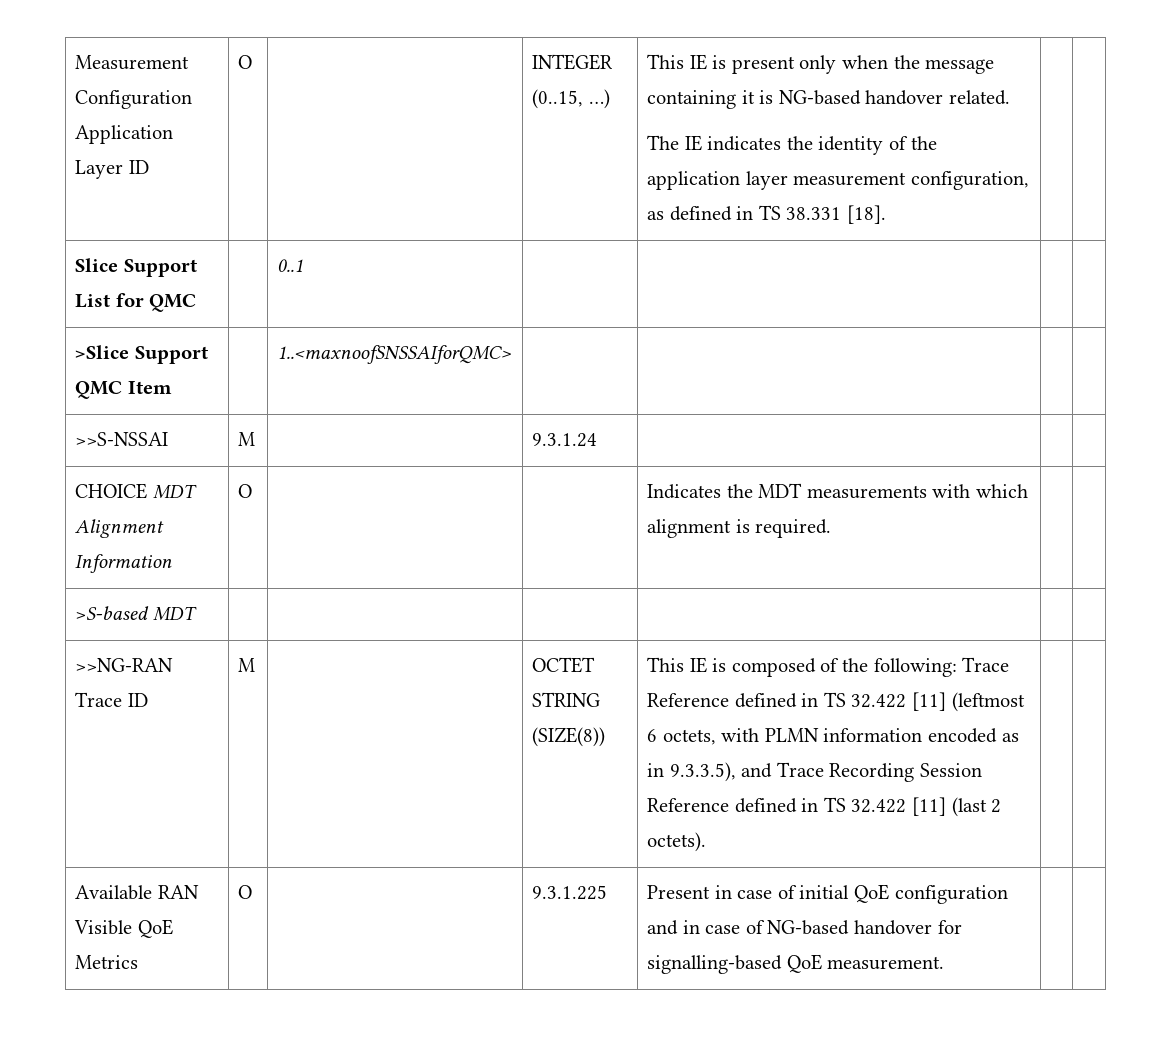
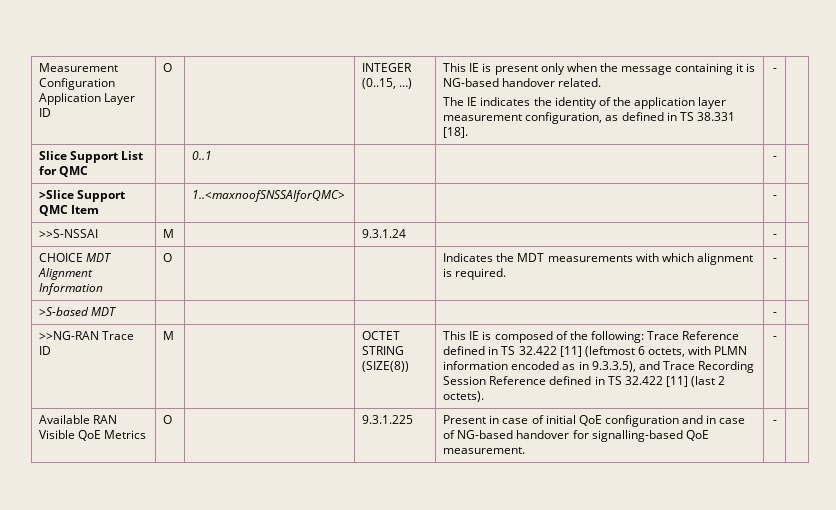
- The IE indicates the identity of the application layer measurement configuration, as defined in TS 38.331 [18].
+ The IE indicates the identity of the application layer measurement configuration, as defined in TS 38.331 [18]. | -
- Slice Support List for QMC | | 0..1 | | | |
+ Slice Support List for QMC | | 0..1 | | | - |
- >Slice Support QMC Item | | 1..<maxnoofSNSSAIforQMC> | | | |
+ >Slice Support QMC Item | | 1..<maxnoofSNSSAIforQMC> | | | - |
- >>S-NSSAI | M | | 9.3.1.24 | | |
+ >>S-NSSAI | M | | 9.3.1.24 | | - |
- CHOICE MDT Alignment Information | O | | | Indicates the MDT measurements with which alignment is required. | |
+ CHOICE MDT Alignment Information | O | | | Indicates the MDT measurements with which alignment is required. | - |
- >S-based MDT | | | | | |
+ >S-based MDT | | | | | - |
- This IE is composed of the following: Trace Reference defined in TS 32.422 [11] (leftmost 6 octets, with PLMN information encoded as in 9.3.3.5), and Trace Recording Session Reference defined in TS 32.422 [11] (last 2 octets).
+ This IE is composed of the following: Trace Reference defined in TS 32.422 [11] (leftmost 6 octets, with PLMN information encoded as in 9.3.3.5), and Trace Recording Session Reference defined in TS 32.422 [11] (last 2 octets). | -
- Available RAN Visible QoE Metrics | O | | 9.3.1.225 | Present in case of initial QoE configuration and in case of NG-based handover for signalling-based QoE measurement. | |
+ Available RAN Visible QoE Metrics | O | | 9.3.1.225 | Present in case of initial QoE configuration and in case of NG-based handover for signalling-based QoE measurement. | - |

